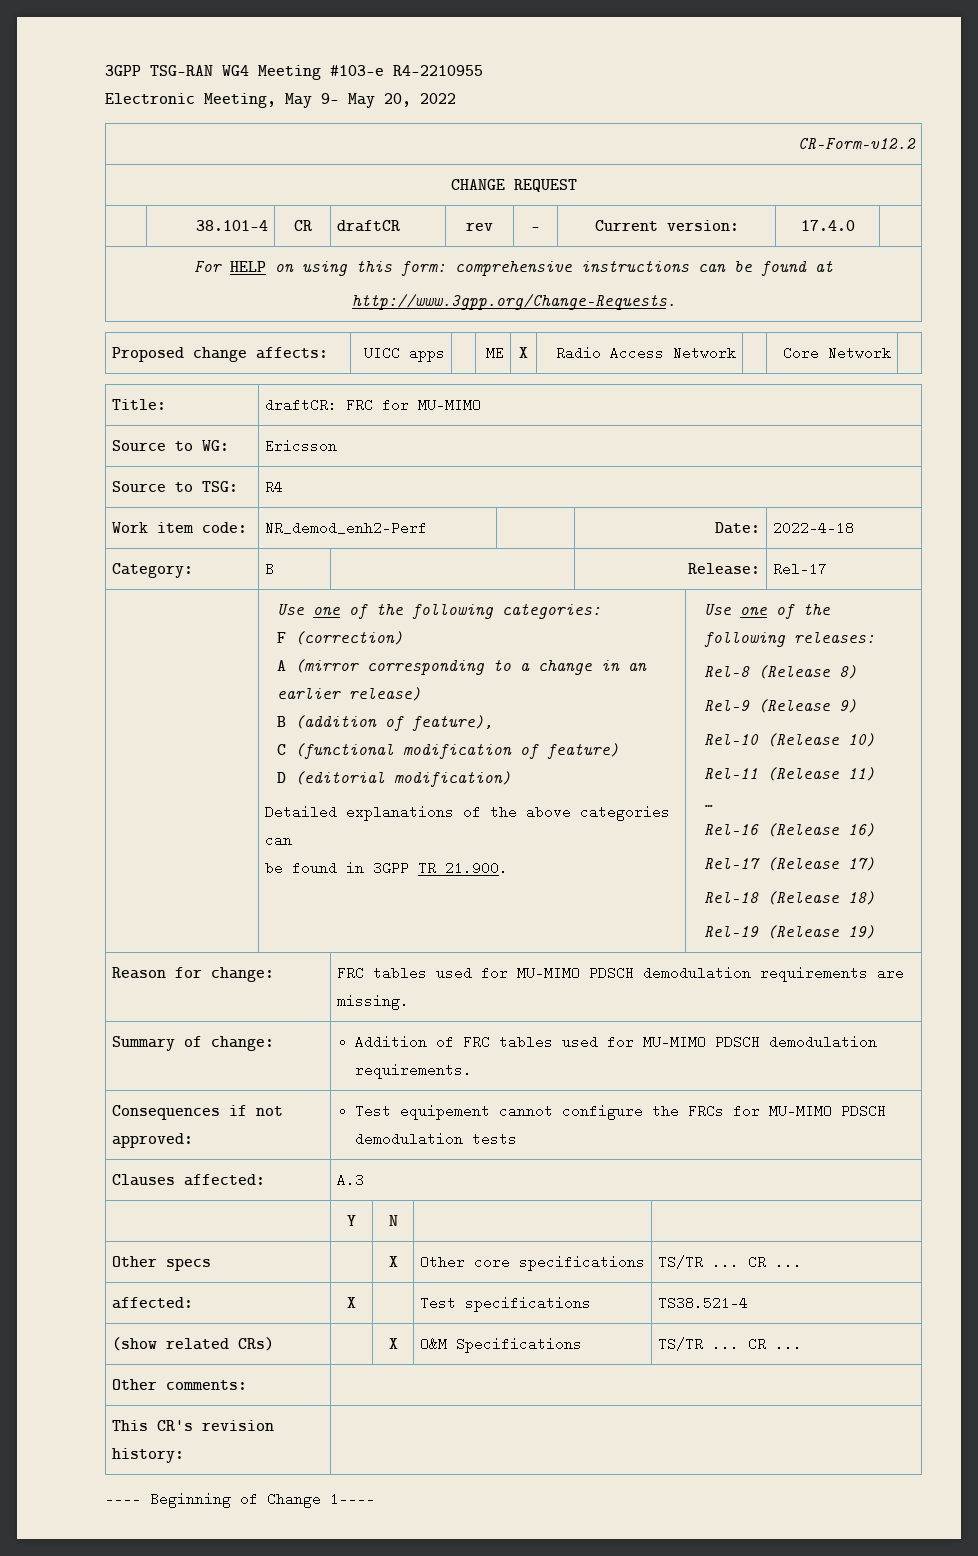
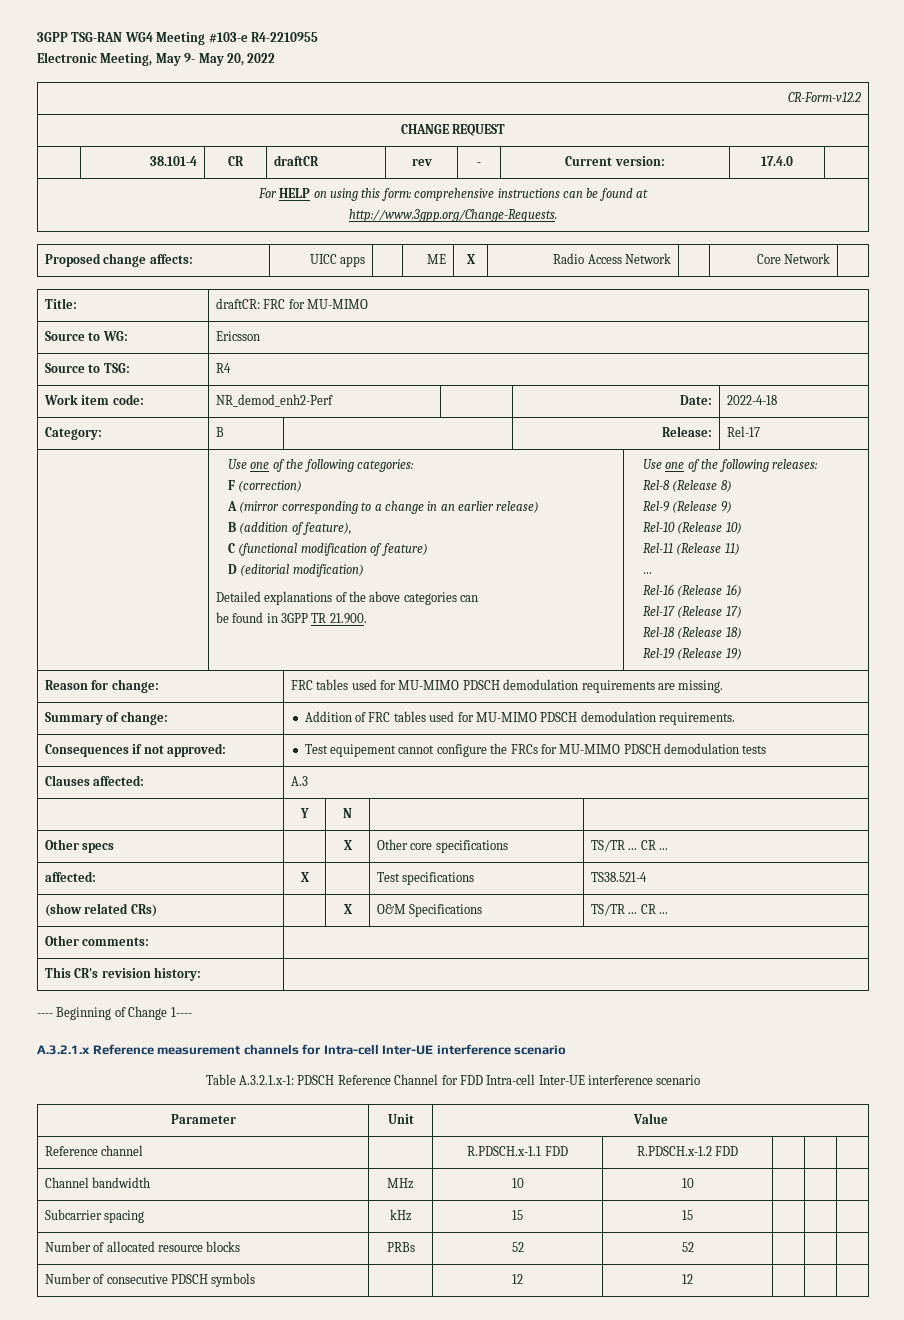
+ A.3.2.1.x Reference measurement channels for Intra-cell Inter-UE interference scenario
+ Table A.3.2.1.x-1: PDSCH Reference Channel for FDD Intra-cell Inter-UE interference scenario
+ Parameter | Unit | Value
+ Reference channel | | R.PDSCH.x-1.1 FDD | R.PDSCH.x-1.2 FDD | | |
+ Channel bandwidth | MHz | 10 | 10 | | |
+ Subcarrier spacing | kHz | 15 | 15 | | |
+ Number of allocated resource blocks | PRBs | 52 | 52 | | |
+ Number of consecutive PDSCH symbols | | 12 | 12 | | |

